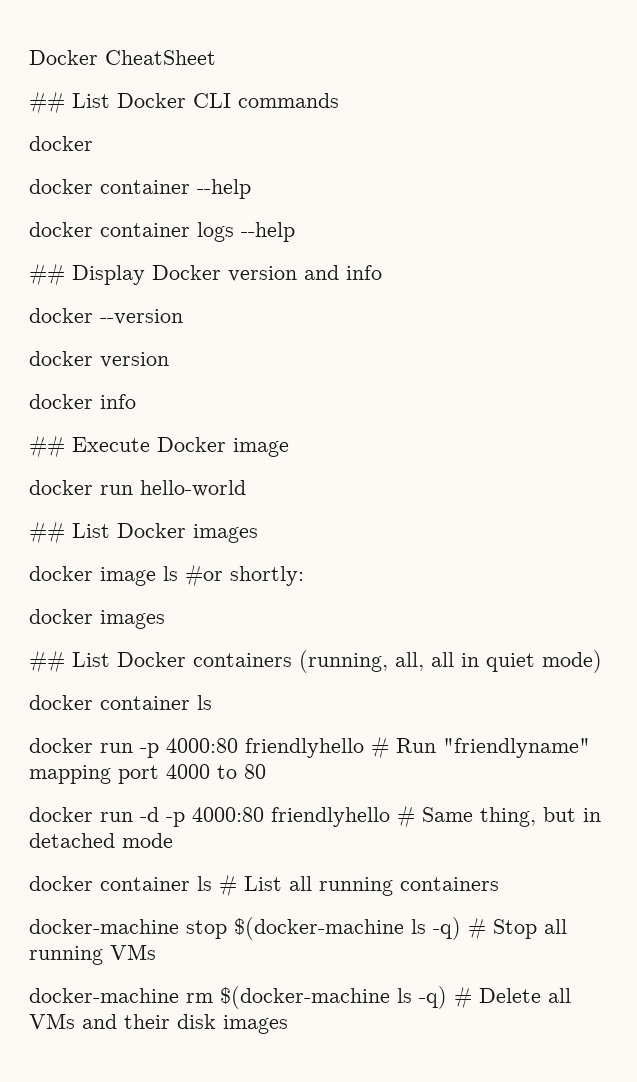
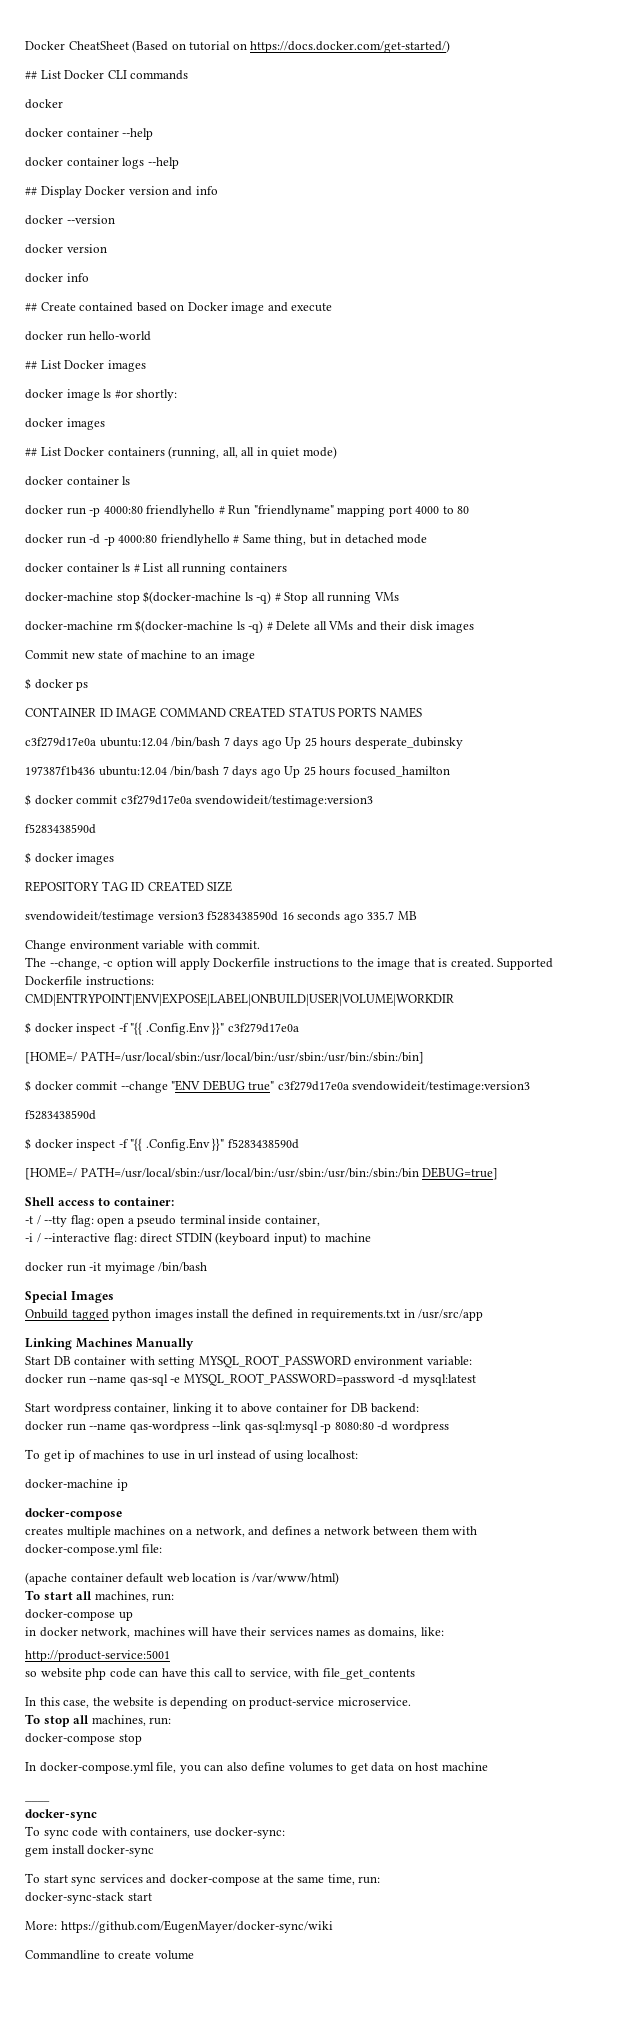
- Docker CheatSheet
+ Docker CheatSheet (Based on tutorial on https://docs.docker.com/get-started/)
- ## Execute Docker image
+ ## Create contained based on Docker image and execute
+ Commit new state of machine to an image
+ $ docker ps
+ CONTAINER ID IMAGE COMMAND CREATED STATUS PORTS NAMES
+ c3f279d17e0a ubuntu:12.04 /bin/bash 7 days ago Up 25 hours desperate_dubinsky
+ 197387f1b436 ubuntu:12.04 /bin/bash 7 days ago Up 25 hours focused_hamilton
+ $ docker commit c3f279d17e0a svendowideit/testimage:version3
+ f5283438590d
+ $ docker images
+ REPOSITORY TAG ID CREATED SIZE
+ svendowideit/testimage version3 f5283438590d 16 seconds ago 335.7 MB
+ Change environment variable with commit.
+ The --change, -c option will apply Dockerfile instructions to the image that is created. Supported Dockerfile instructions: CMD|ENTRYPOINT|ENV|EXPOSE|LABEL|ONBUILD|USER|VOLUME|WORKDIR
+ $ docker inspect -f "{{ .Config.Env }}" c3f279d17e0a
+ [HOME=/ PATH=/usr/local/sbin:/usr/local/bin:/usr/sbin:/usr/bin:/sbin:/bin]
+ $ docker commit --change "ENV DEBUG true" c3f279d17e0a svendowideit/testimage:version3
+ f5283438590d
+ $ docker inspect -f "{{ .Config.Env }}" f5283438590d
+ [HOME=/ PATH=/usr/local/sbin:/usr/local/bin:/usr/sbin:/usr/bin:/sbin:/bin DEBUG=true]
+ Shell access to container:
+ -t / --tty flag: open a pseudo terminal inside container,
+ -i / --interactive flag: direct STDIN (keyboard input) to machine
+ docker run -it myimage /bin/bash
+ Special Images
+ Onbuild tagged python images install the defined in requirements.txt in /usr/src/app
+ Linking Machines Manually
+ Start DB container with setting MYSQL_ROOT_PASSWORD environment variable:
+ docker run --name qas-sql -e MYSQL_ROOT_PASSWORD=password -d mysql:latest
+ Start wordpress container, linking it to above container for DB backend:
+ docker run --name qas-wordpress --link qas-sql:mysql -p 8080:80 -d wordpress
+ To get ip of machines to use in url instead of using localhost:
+ docker-machine ip
+ docker-compose
+ creates multiple machines on a network, and defines a network between them with docker-compose.yml file:
+ (apache container default web location is /var/www/html)
+ To start all machines, run:
+ docker-compose up
+ in docker network, machines will have their services names as domains, like:
+ http://product-service:5001
+ so website php code can have this call to service, with file_get_contents
+ In this case, the website is depending on product-service microservice.
+ To stop all machines, run:
+ docker-compose stop
+ In docker-compose.yml file, you can also define volumes to get data on host machine
+ ____
+ docker-sync
+ To sync code with containers, use docker-sync:
+ gem install docker-sync
+ To start sync services and docker-compose at the same time, run:
+ docker-sync-stack start
+ More: https://github.com/EugenMayer/docker-sync/wiki
+ Commandline to create volume

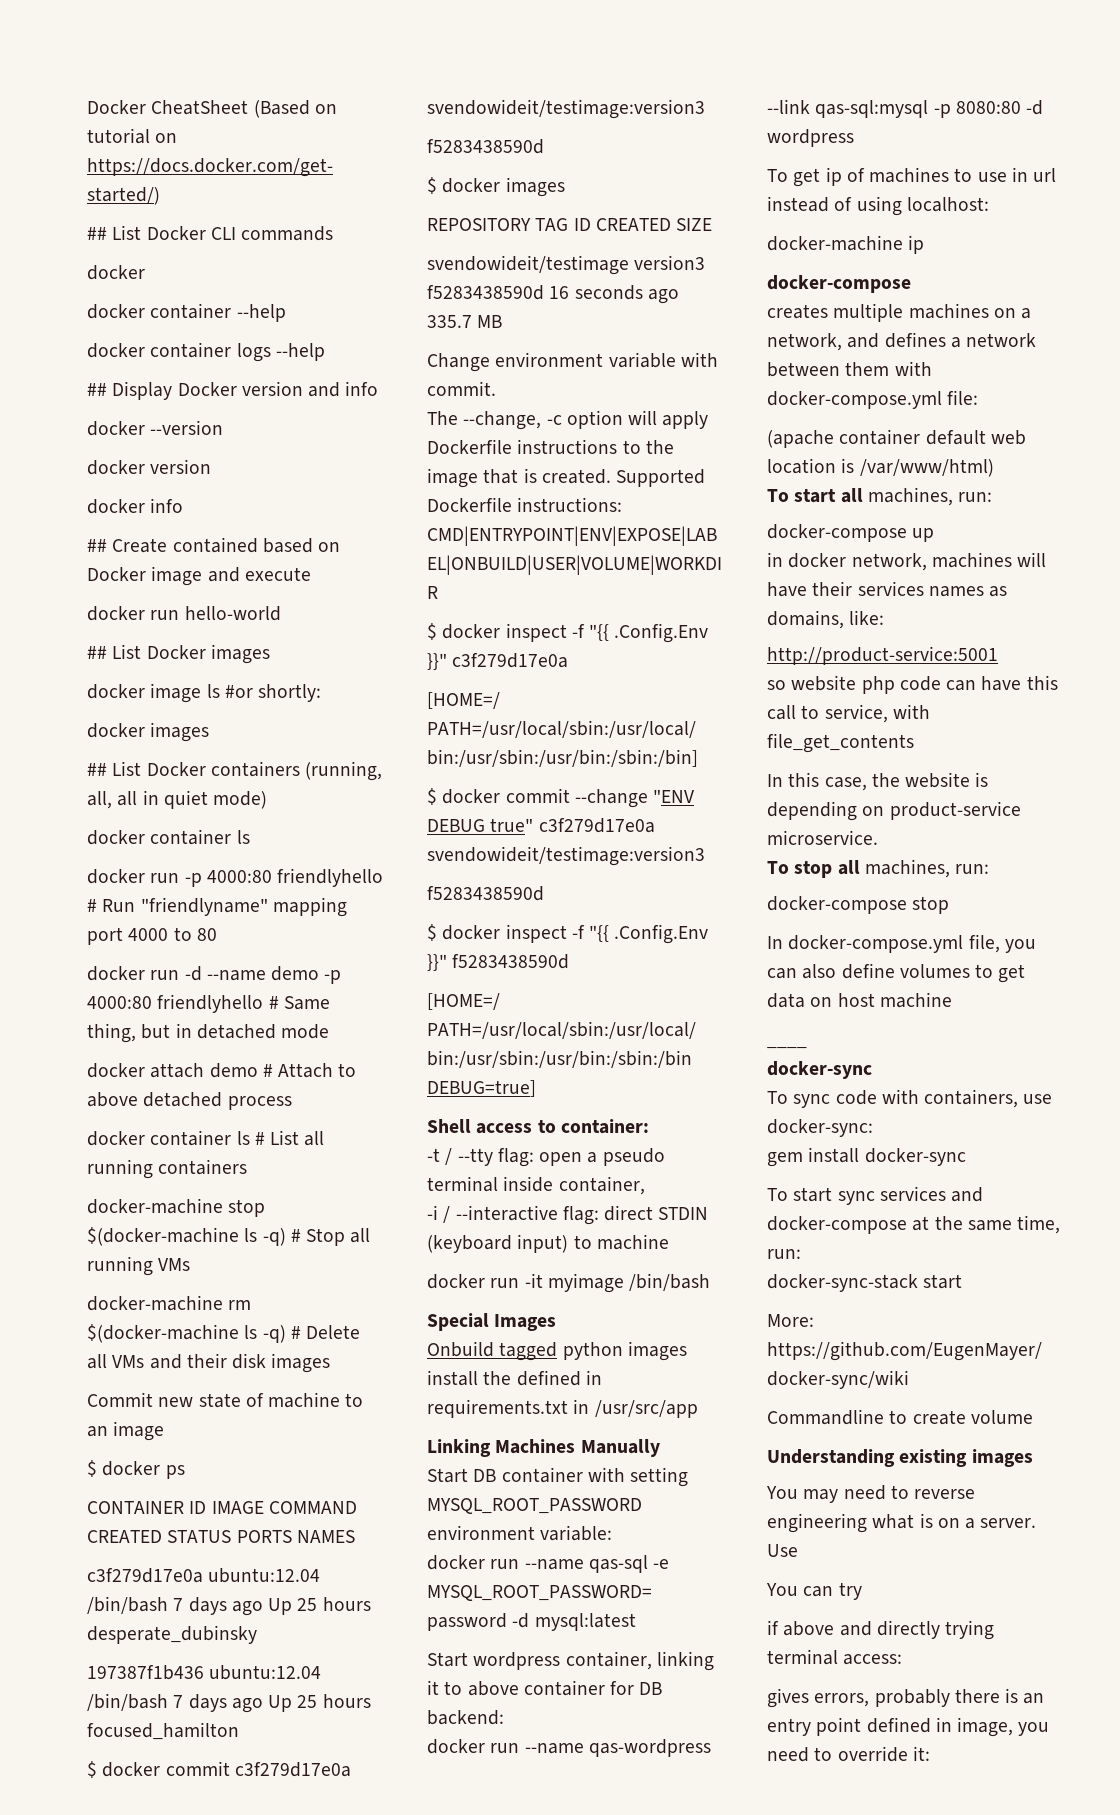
- docker run -d -p 4000:80 friendlyhello # Same thing, but in detached mode
+ docker run -d --name demo -p 4000:80 friendlyhello # Same thing, but in detached mode
+ docker attach demo # Attach to above detached process
+ Understanding existing images
+ You may need to reverse engineering what is on a server. Use
+ You can try
+ if above and directly trying terminal access:
+ gives errors, probably there is an entry point defined in image, you need to override it:

